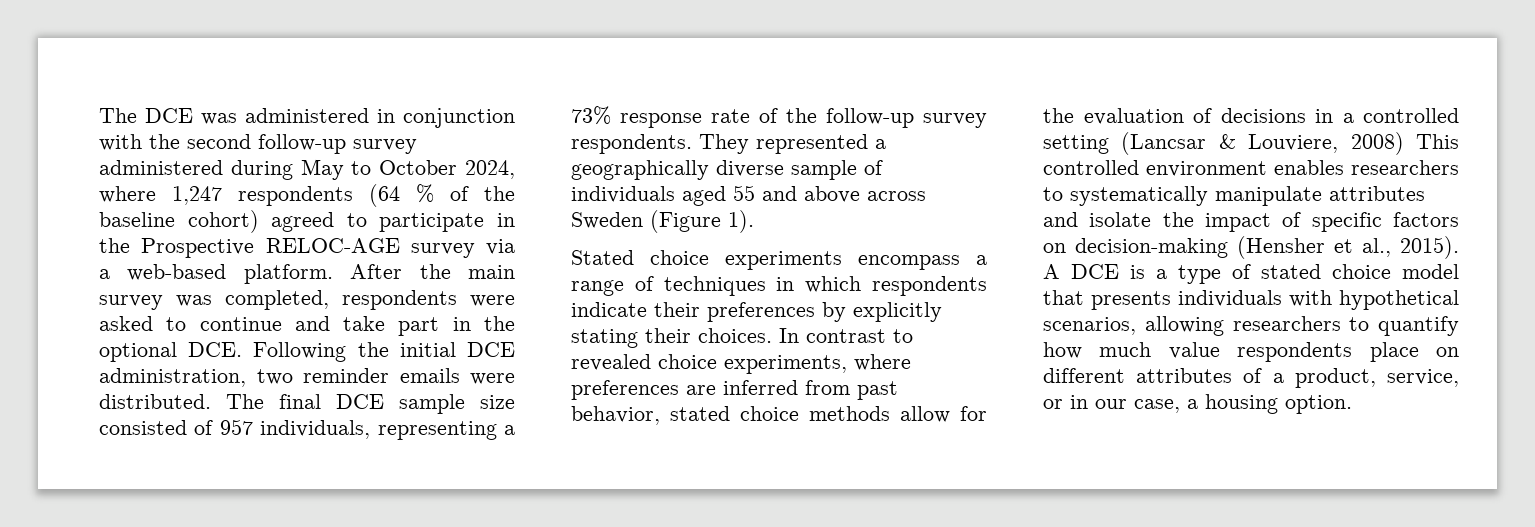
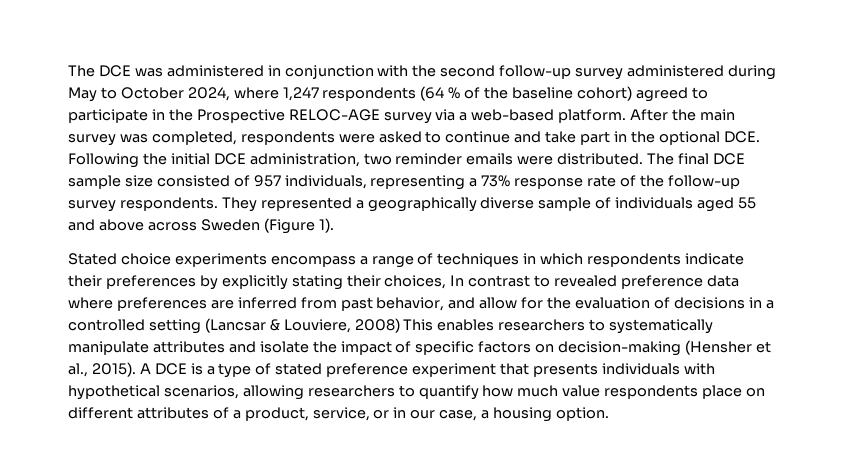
- Stated choice experiments encompass a range of techniques in which respondents indicate their preferences by explicitly stating their choices. In contrast to revealed choice experiments, where preferences are inferred from past behavior, stated choice methods allow for the evaluation of decisions in a controlled setting (Lancsar & Louviere, 2008) This controlled environment enables researchers to systematically manipulate attributes and isolate the impact of specific factors on decision-making (Hensher et al., 2015).
+ Stated choice experiments encompass a range of techniques in which respondents indicate their preferences by explicitly stating their choices, In contrast to revealed preference data where preferences are inferred from past behavior, and allow for the evaluation of decisions in a controlled setting (Lancsar & Louviere, 2008) This enables researchers to systematically manipulate attributes and isolate the impact of specific factors on decision-making (Hensher et al., 2015).
- A DCE is a type of stated choice model that presents individuals with hypothetical scenarios, allowing researchers to quantify how much value respondents place on different attributes of a product, service, or in our case, a housing option.
+ A DCE is a type of stated preference experiment that presents individuals with hypothetical scenarios, allowing researchers to quantify how much value respondents place on different attributes of a product, service, or in our case, a housing option.

